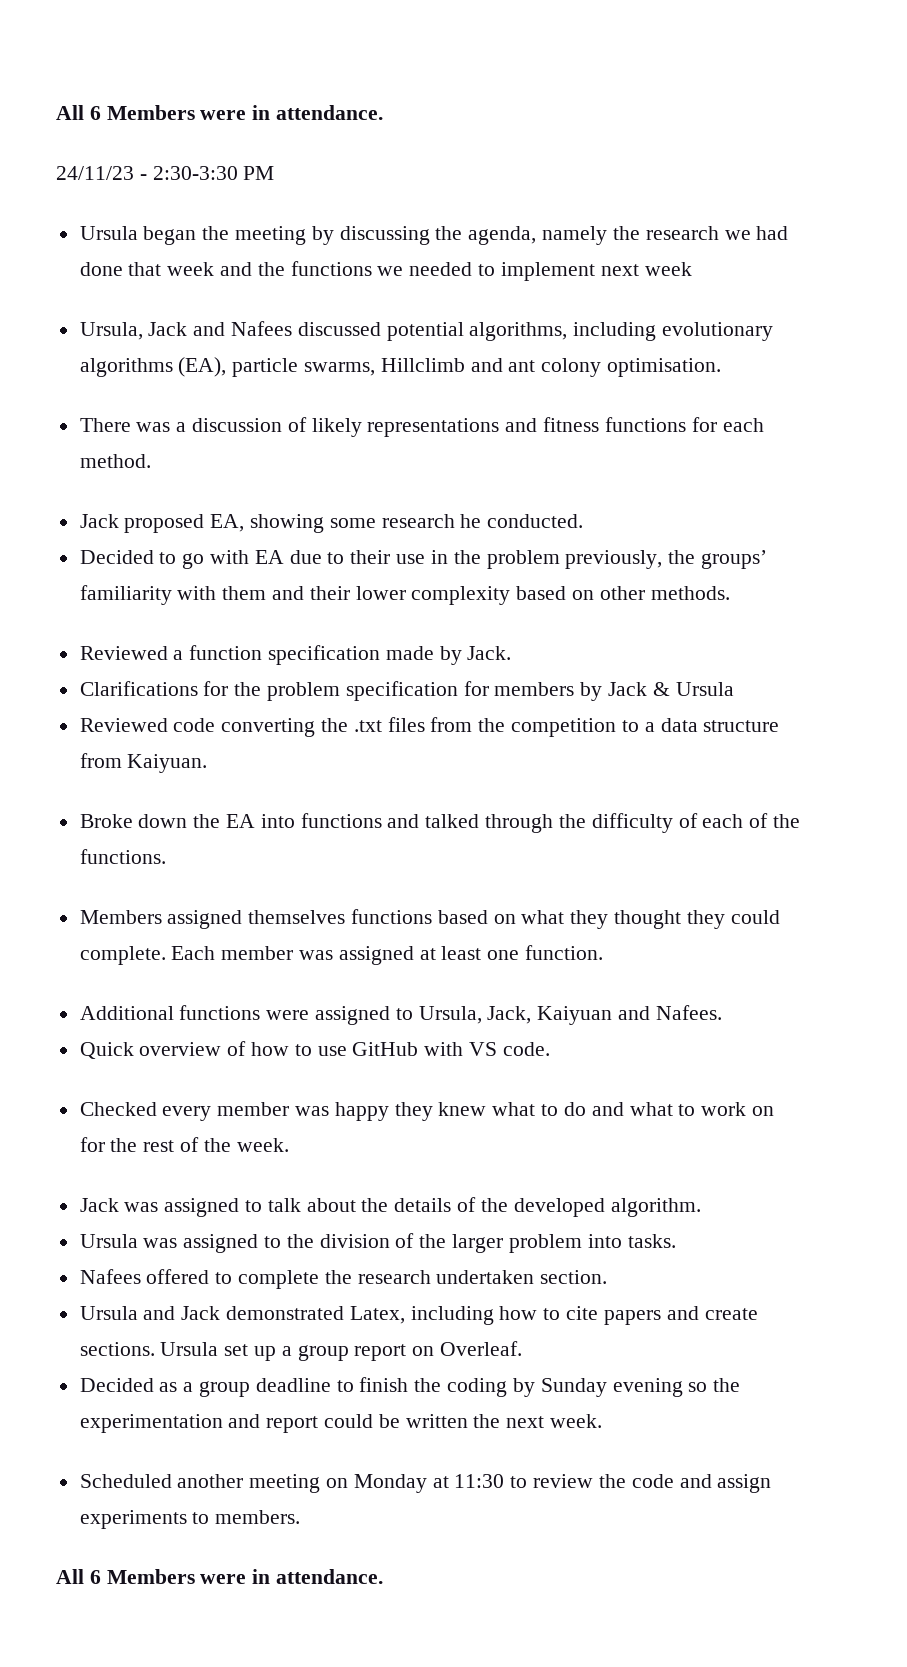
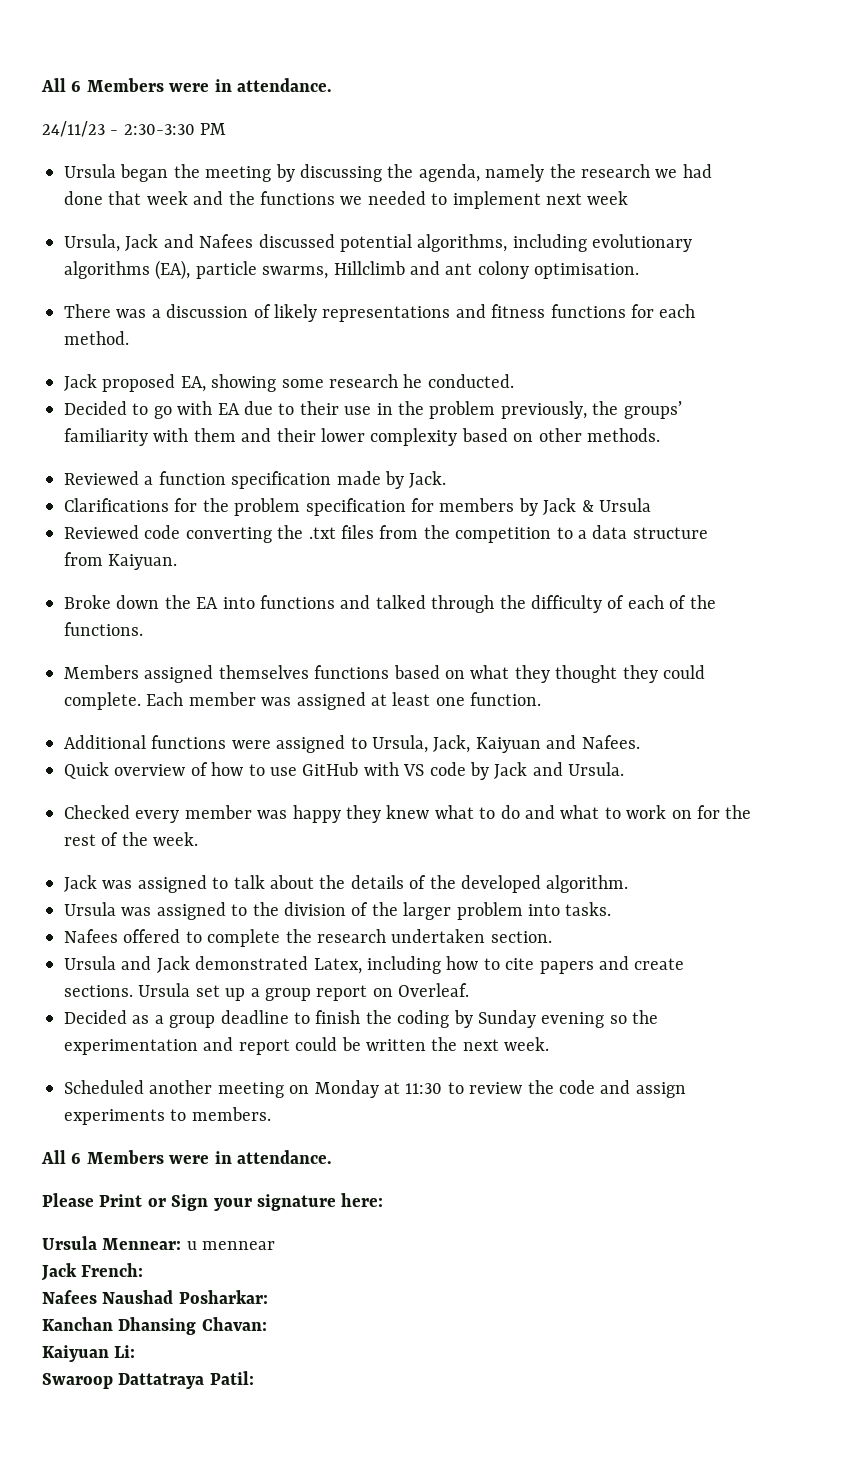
- Quick overview of how to use GitHub with VS code.
+ Quick overview of how to use GitHub with VS code by Jack and Ursula.
+ Please Print or Sign your signature here:
+ Ursula Mennear: u mennear
+ Jack French:
+ Nafees Naushad Posharkar:
+ Kanchan Dhansing Chavan:
+ Kaiyuan Li:
+ Swaroop Dattatraya Patil:

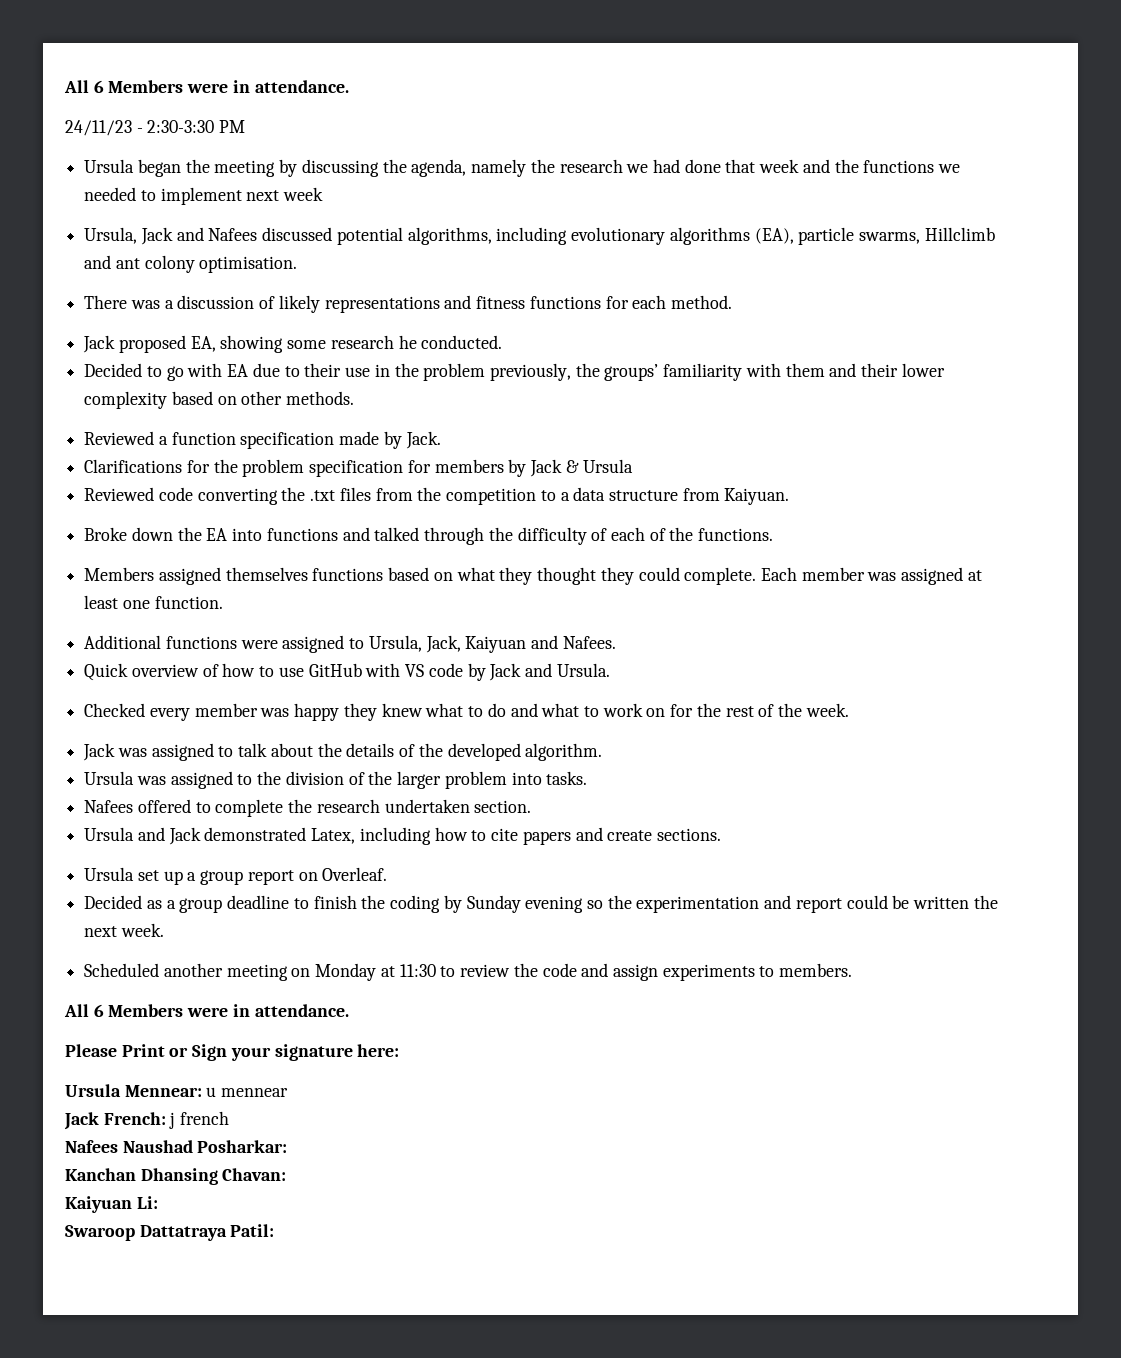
- Ursula and Jack demonstrated Latex, including how to cite papers and create sections. Ursula set up a group report on Overleaf.
+ Ursula and Jack demonstrated Latex, including how to cite papers and create sections.
+ Ursula set up a group report on Overleaf.
- Jack French:
+ Jack French: j french

